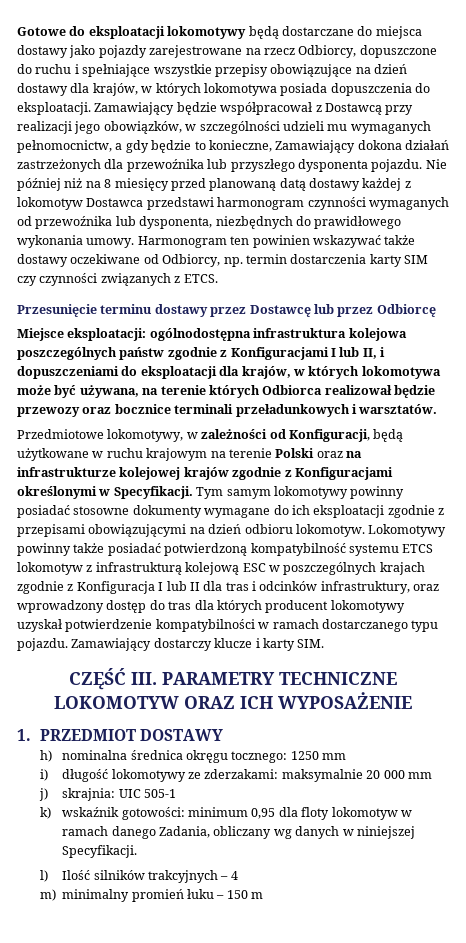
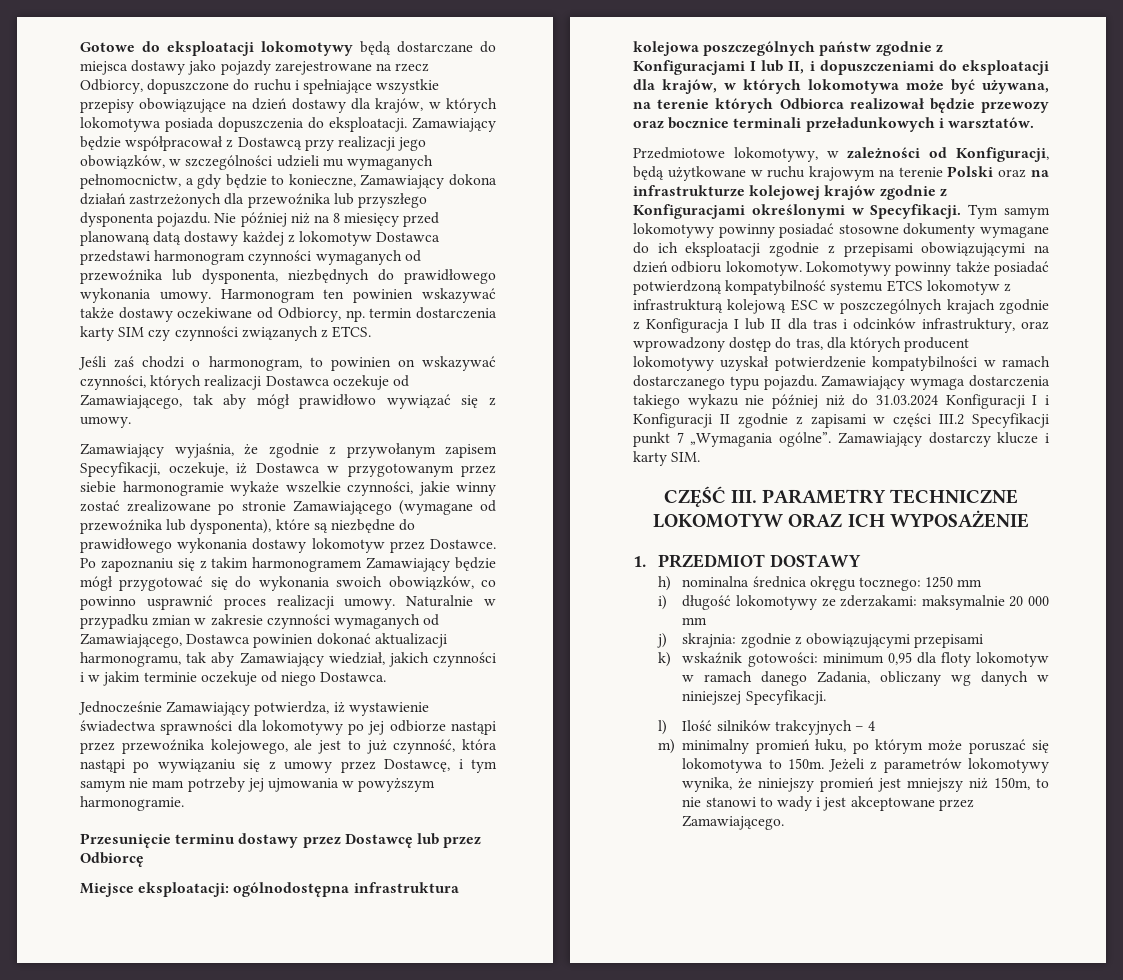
+ Jeśli zaś chodzi o harmonogram, to powinien on wskazywać czynności, których realizacji Dostawca oczekuje od Zamawiającego, tak aby mógł prawidłowo wywiązać się z umowy.
+ Zamawiający wyjaśnia, że zgodnie z przywołanym zapisem Specyfikacji, oczekuje, iż Dostawca w przygotowanym przez siebie harmonogramie wykaże wszelkie czynności, jakie winny zostać zrealizowane po stronie Zamawiającego (wymagane od przewoźnika lub dysponenta), które są niezbędne do prawidłowego wykonania dostawy lokomotyw przez Dostawce. Po zapoznaniu się z takim harmonogramem Zamawiający będzie mógł przygotować się do wykonania swoich obowiązków, co powinno usprawnić proces realizacji umowy. Naturalnie w przypadku zmian w zakresie czynności wymaganych od Zamawiającego, Dostawca powinien dokonać aktualizacji harmonogramu, tak aby Zamawiający wiedział, jakich czynności i w jakim terminie oczekuje od niego Dostawca.
+ Jednocześnie Zamawiający potwierdza, iż wystawienie świadectwa sprawności dla lokomotywy po jej odbiorze nastąpi przez przewoźnika kolejowego, ale jest to już czynność, która nastąpi po wywiązaniu się z umowy przez Dostawcę, i tym samym nie mam potrzeby jej ujmowania w powyższym harmonogramie.
- Lokomotywy powinny także posiadać potwierdzoną kompatybilność systemu ETCS lokomotyw z infrastrukturą kolejową ESC w poszczególnych krajach zgodnie z Konfiguracja I lub II dla tras i odcinków infrastruktury, oraz wprowadzony dostęp do tras dla których producent lokomotywy uzyskał potwierdzenie kompatybilności w ramach dostarczanego typu pojazdu.
+ Lokomotywy powinny także posiadać potwierdzoną kompatybilność systemu ETCS lokomotyw z infrastrukturą kolejową ESC w poszczególnych krajach zgodnie z Konfiguracja I lub II dla tras i odcinków infrastruktury, oraz wprowadzony dostęp do tras, dla których producent lokomotywy uzyskał potwierdzenie kompatybilności w ramach dostarczanego typu pojazdu.
- Zamawiający dostarczy klucze i karty SIM.
+ Zamawiający wymaga dostarczenia takiego wykazu nie później niż do 31.03.2024 Konfiguracji I i Konfiguracji II zgodnie z zapisami w części III.2 Specyfikacji punkt 7 „Wymagania ogólne”. Zamawiający dostarczy klucze i karty SIM.
- j) skrajnia: UIC 505-1
+ j) skrajnia: zgodnie z obowiązującymi przepisami
- m) minimalny promień łuku – 150 m
+ m) minimalny promień łuku, po którym może poruszać się lokomotywa to 150m. Jeżeli z parametrów lokomotywy wynika, że niniejszy promień jest mniejszy niż 150m, to nie stanowi to wady i jest akceptowane przez Zamawiającego.

